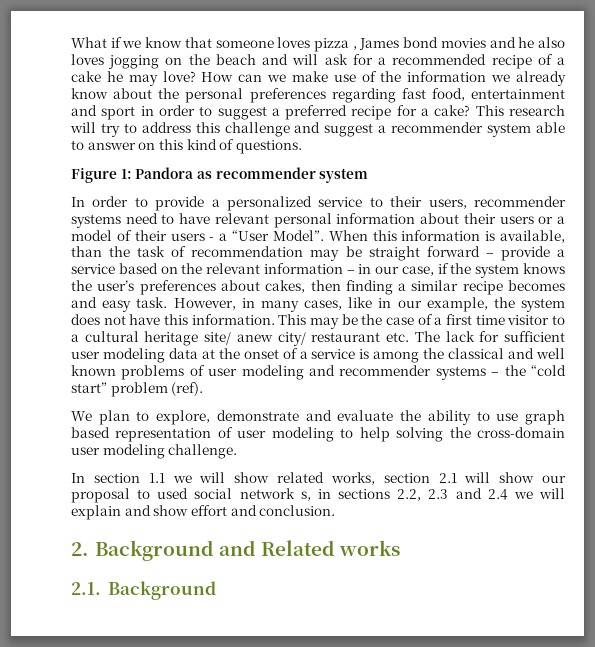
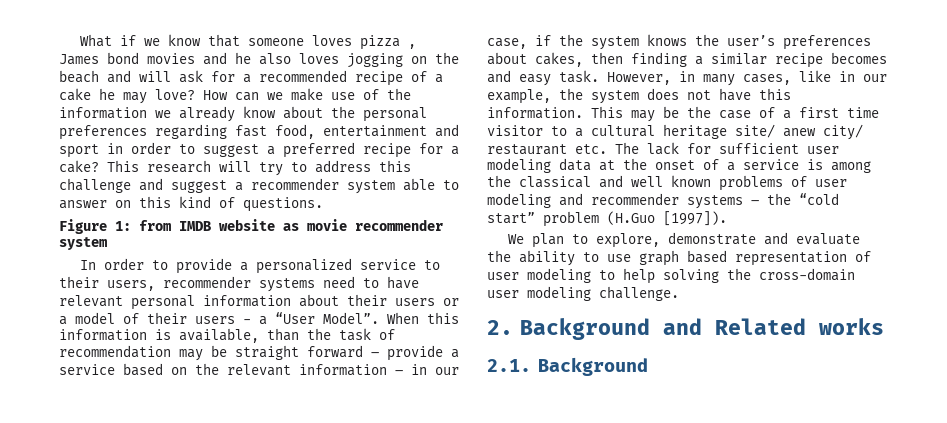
- Figure 1: Pandora as recommender system
+ Figure 1: from IMDB website as movie recommender system
- This may be the case of a first time visitor to a cultural heritage site/ anew city/ restaurant etc. The lack for sufficient user modeling data at the onset of a service is among the classical and well known problems of user modeling and recommender systems – the “cold start” problem (ref).
+ This may be the case of a first time visitor to a cultural heritage site/ anew city/ restaurant etc. The lack for sufficient user modeling data at the onset of a service is among the classical and well known problems of user modeling and recommender systems – the “cold start” problem (H.Guo [1997]).
- In section 1.1 we will show related works, section 2.1 will show our proposal to used social network s, in sections 2.2, 2.3 and 2.4 we will explain and show effort and conclusion.

